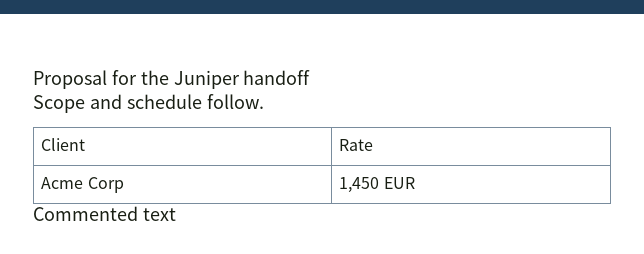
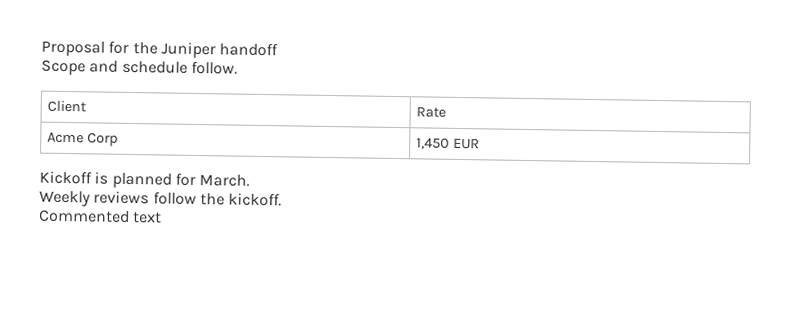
+ Kickoff is planned for March.
+ Weekly reviews follow the kickoff.

